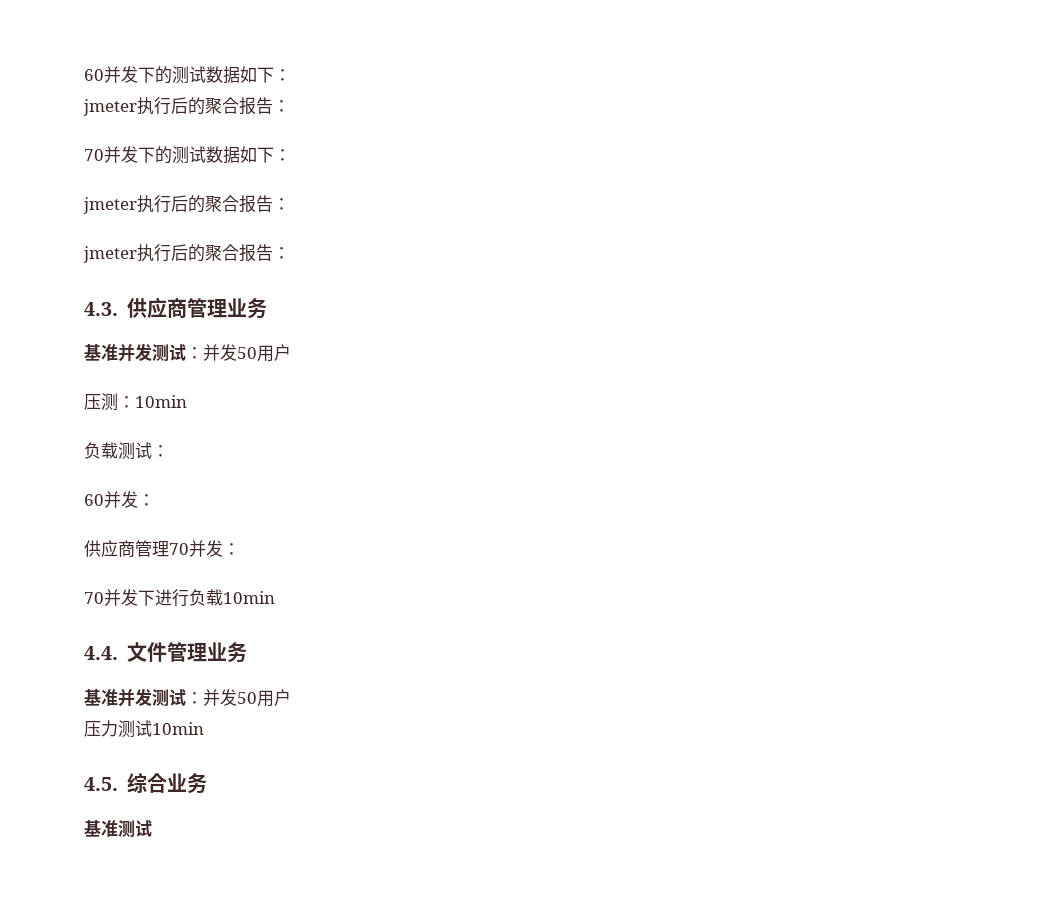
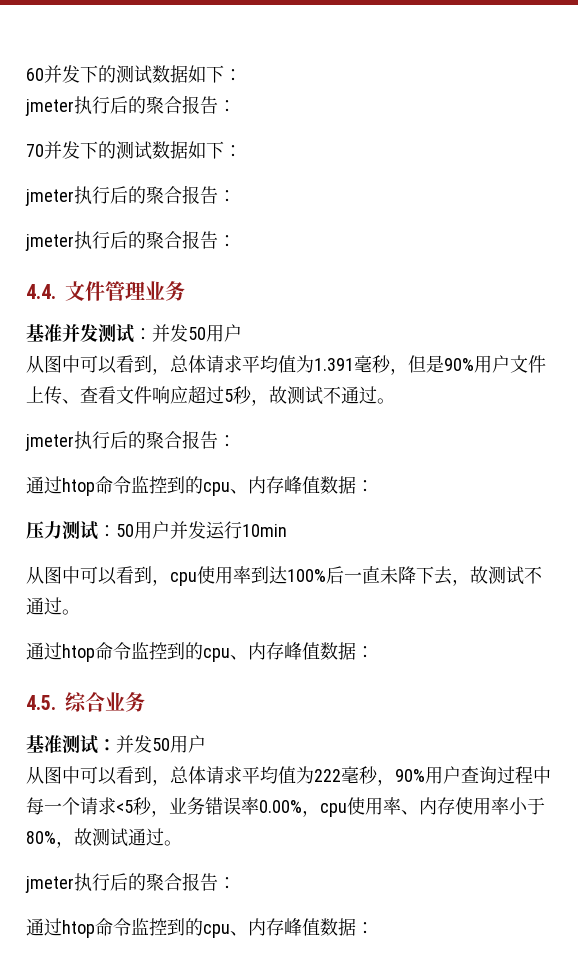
- 4.3.供应商管理业务
- 基准并发测试：并发50用户
- 压测：10min
- 负载测试：
- 60并发：
- 供应商管理70并发：
- 70并发下进行负载10min
- 压力测试10min
+ 从图中可以看到，总体请求平均值为1.391毫秒，但是90%用户文件上传、查看文件响应超过5秒，故测试不通过。
+ jmeter执行后的聚合报告：
+ 通过htop命令监控到的cpu、内存峰值数据：
+ 压力测试：50用户并发运行10min
+ 从图中可以看到，cpu使用率到达100%后一直未降下去，故测试不通过。
+ 通过htop命令监控到的cpu、内存峰值数据：
- 基准测试
+ 基准测试：并发50用户
+ 从图中可以看到，总体请求平均值为222毫秒，90%用户查询过程中每一个请求<5秒，业务错误率0.00%，cpu使用率、内存使用率小于80%，故测试通过。
+ jmeter执行后的聚合报告：
+ 通过htop命令监控到的cpu、内存峰值数据：

